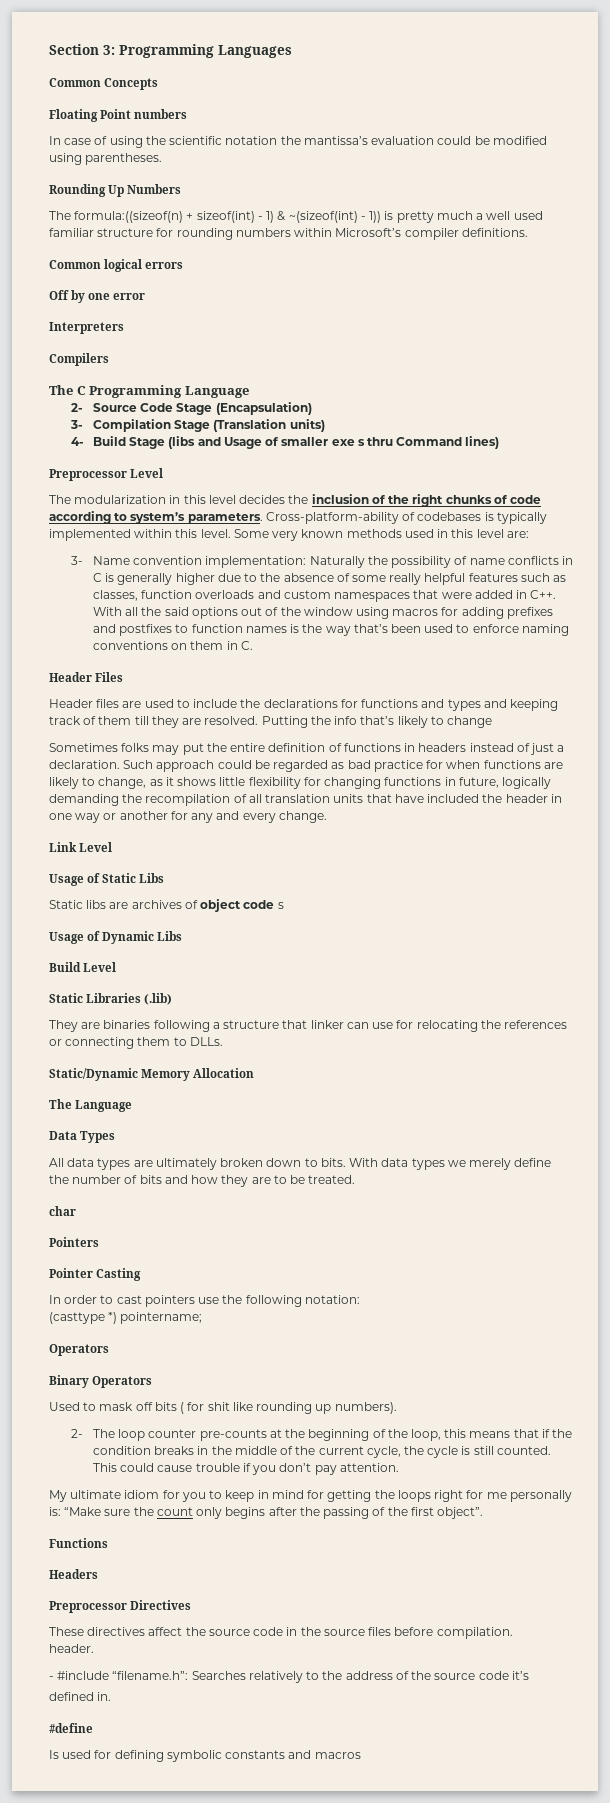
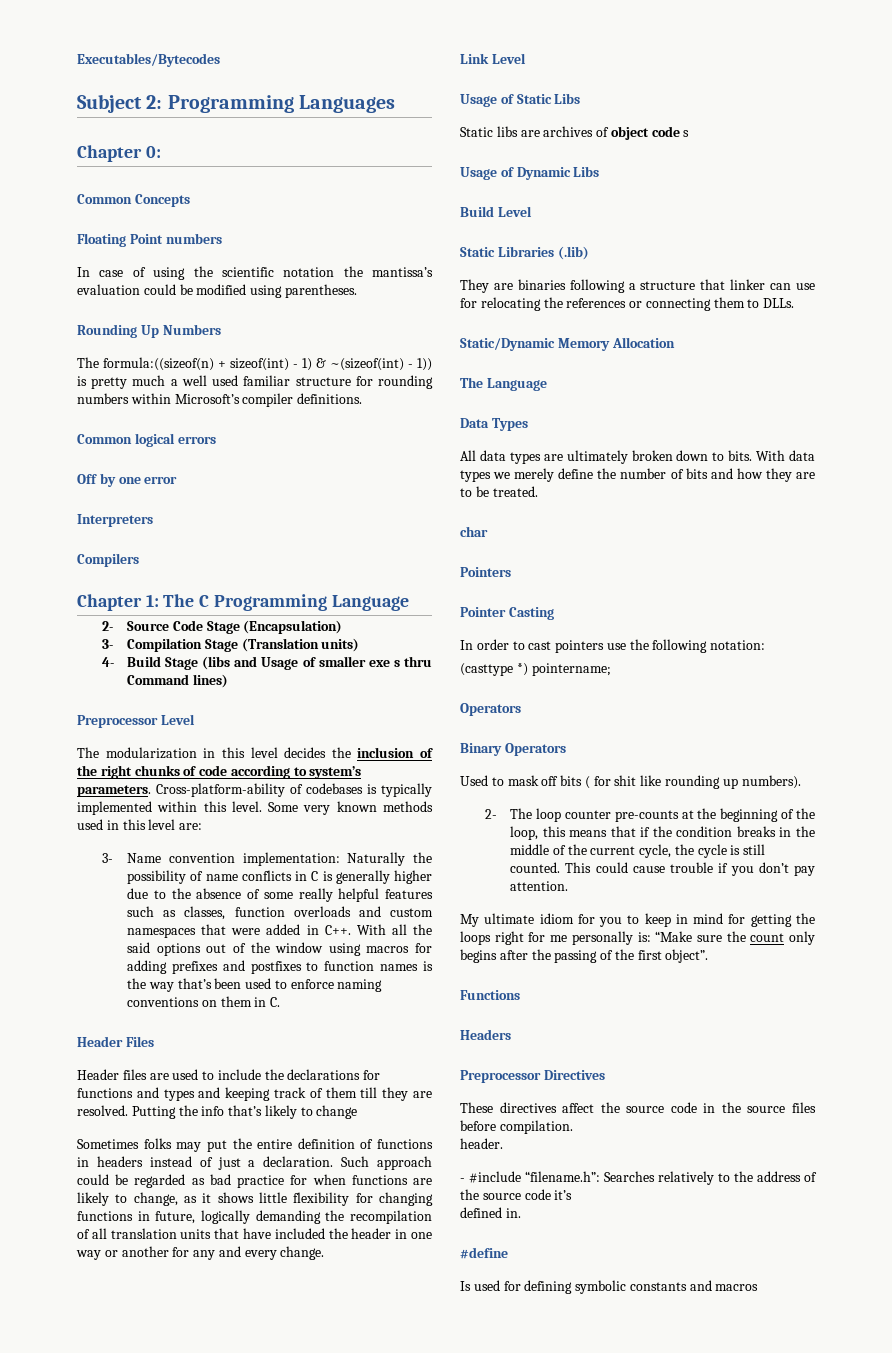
- Section 3: Programming Languages
+ Executables/Bytecodes
+ Subject 2: Programming Languages
+ Chapter 0:
- The C Programming Language
+ Chapter 1: The C Programming Language

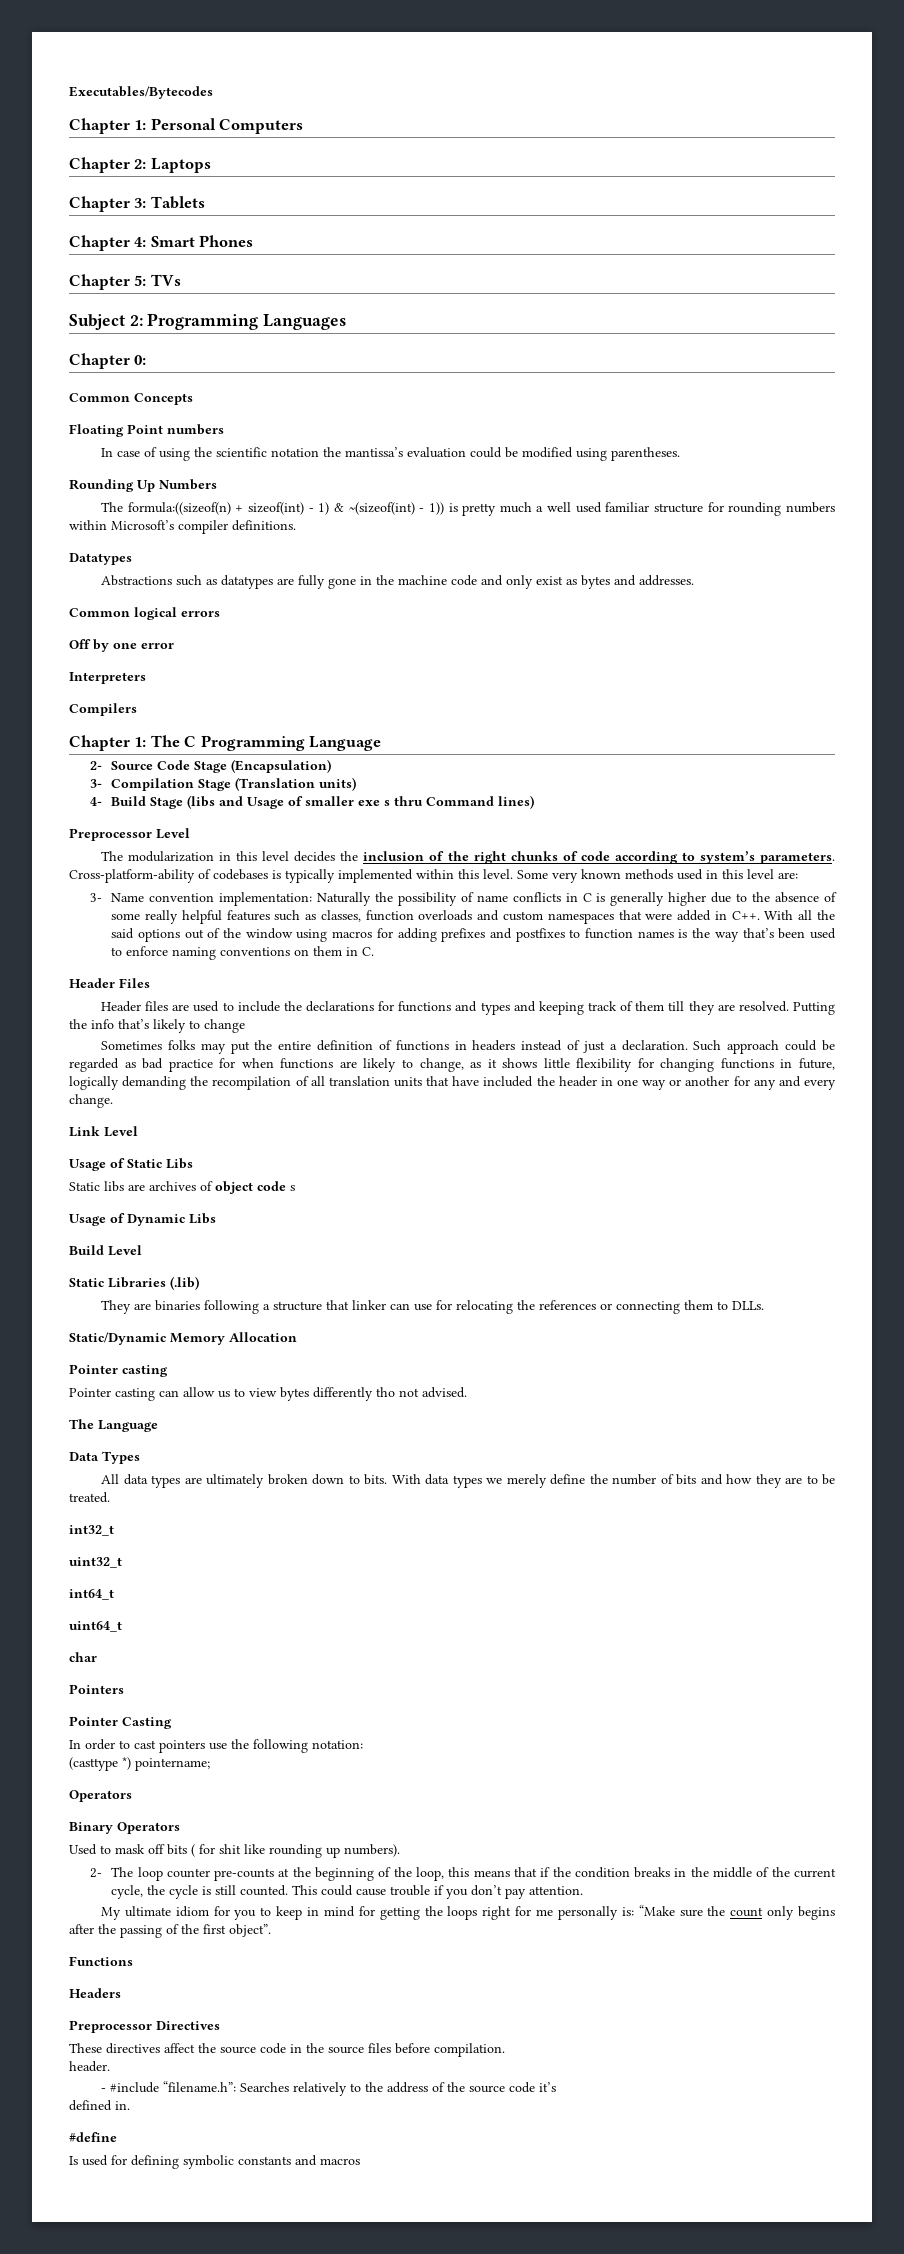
+ Chapter 1: Personal Computers
+ Chapter 2: Laptops
+ Chapter 3: Tablets
+ Chapter 4: Smart Phones
+ Chapter 5: TVs
+ Datatypes
+ Abstractions such as datatypes are fully gone in the machine code and only exist as bytes and addresses.
  Static/Dynamic Memory Allocation
+ Pointer casting
+ Pointer casting can allow us to view bytes differently tho not advised.
+ int32_t
+ uint32_t
+ int64_t
+ uint64_t

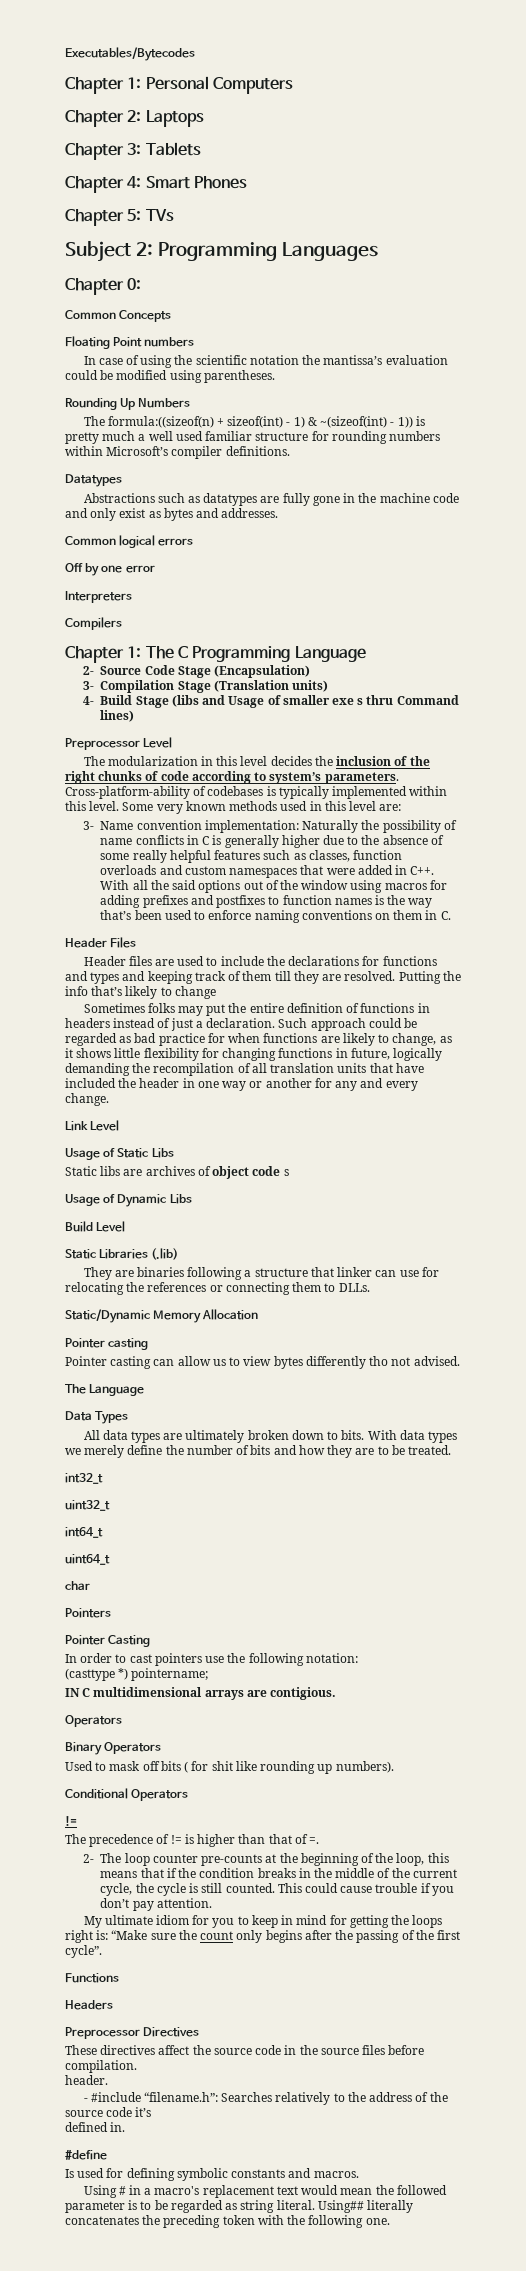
+ IN C multidimensional arrays are contigious.
+ Conditional Operators
+ !=
+ The precedence of != is higher than that of =.
- My ultimate idiom for you to keep in mind for getting the loops right for me personally is: “Make sure the count only begins after the passing of the first object”.
+ My ultimate idiom for you to keep in mind for getting the loops right is: “Make sure the count only begins after the passing of the first cycle”.
- Is used for defining symbolic constants and macros
+ Is used for defining symbolic constants and macros.
+ Using # in a macro's replacement text would mean the followed parameter is to be regarded as string literal. Using## literally concatenates the preceding token with the following one.

